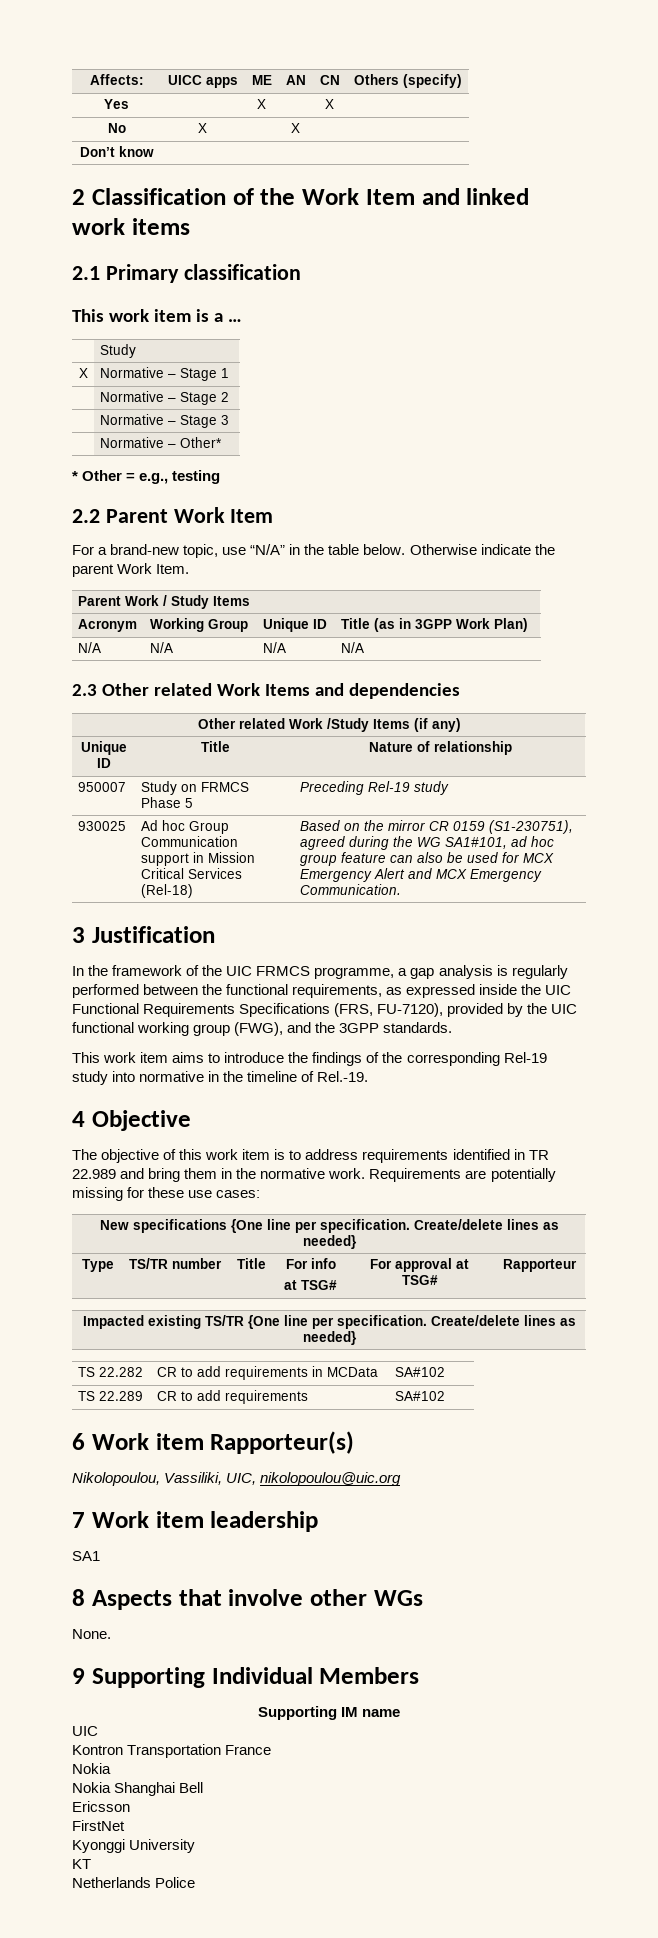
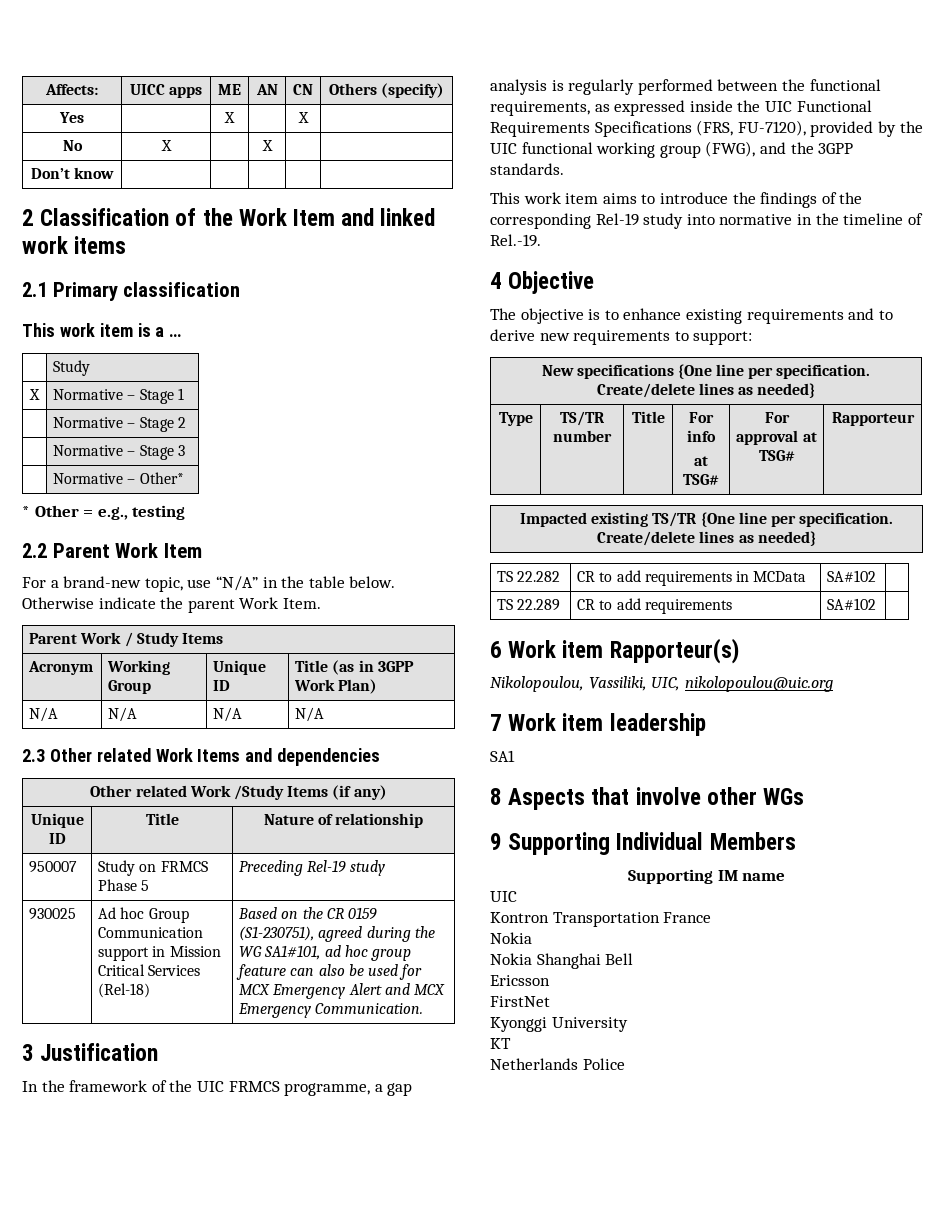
- 930025 | Ad hoc Group Communication support in Mission Critical Services (Rel-18) | Based on the mirror CR 0159 (S1-230751), agreed during the WG SA1#101, ad hoc group feature can also be used for MCX Emergency Alert and MCX Emergency Communication.
+ 930025 | Ad hoc Group Communication support in Mission Critical Services (Rel-18) | Based on the CR 0159 (S1-230751), agreed during the WG SA1#101, ad hoc group feature can also be used for MCX Emergency Alert and MCX Emergency Communication.
- The objective of this work item is to address requirements identified in TR 22.989 and bring them in the normative work. Requirements are potentially missing for these use cases:
+ The objective is to enhance existing requirements and to derive new requirements to support:
- None.

